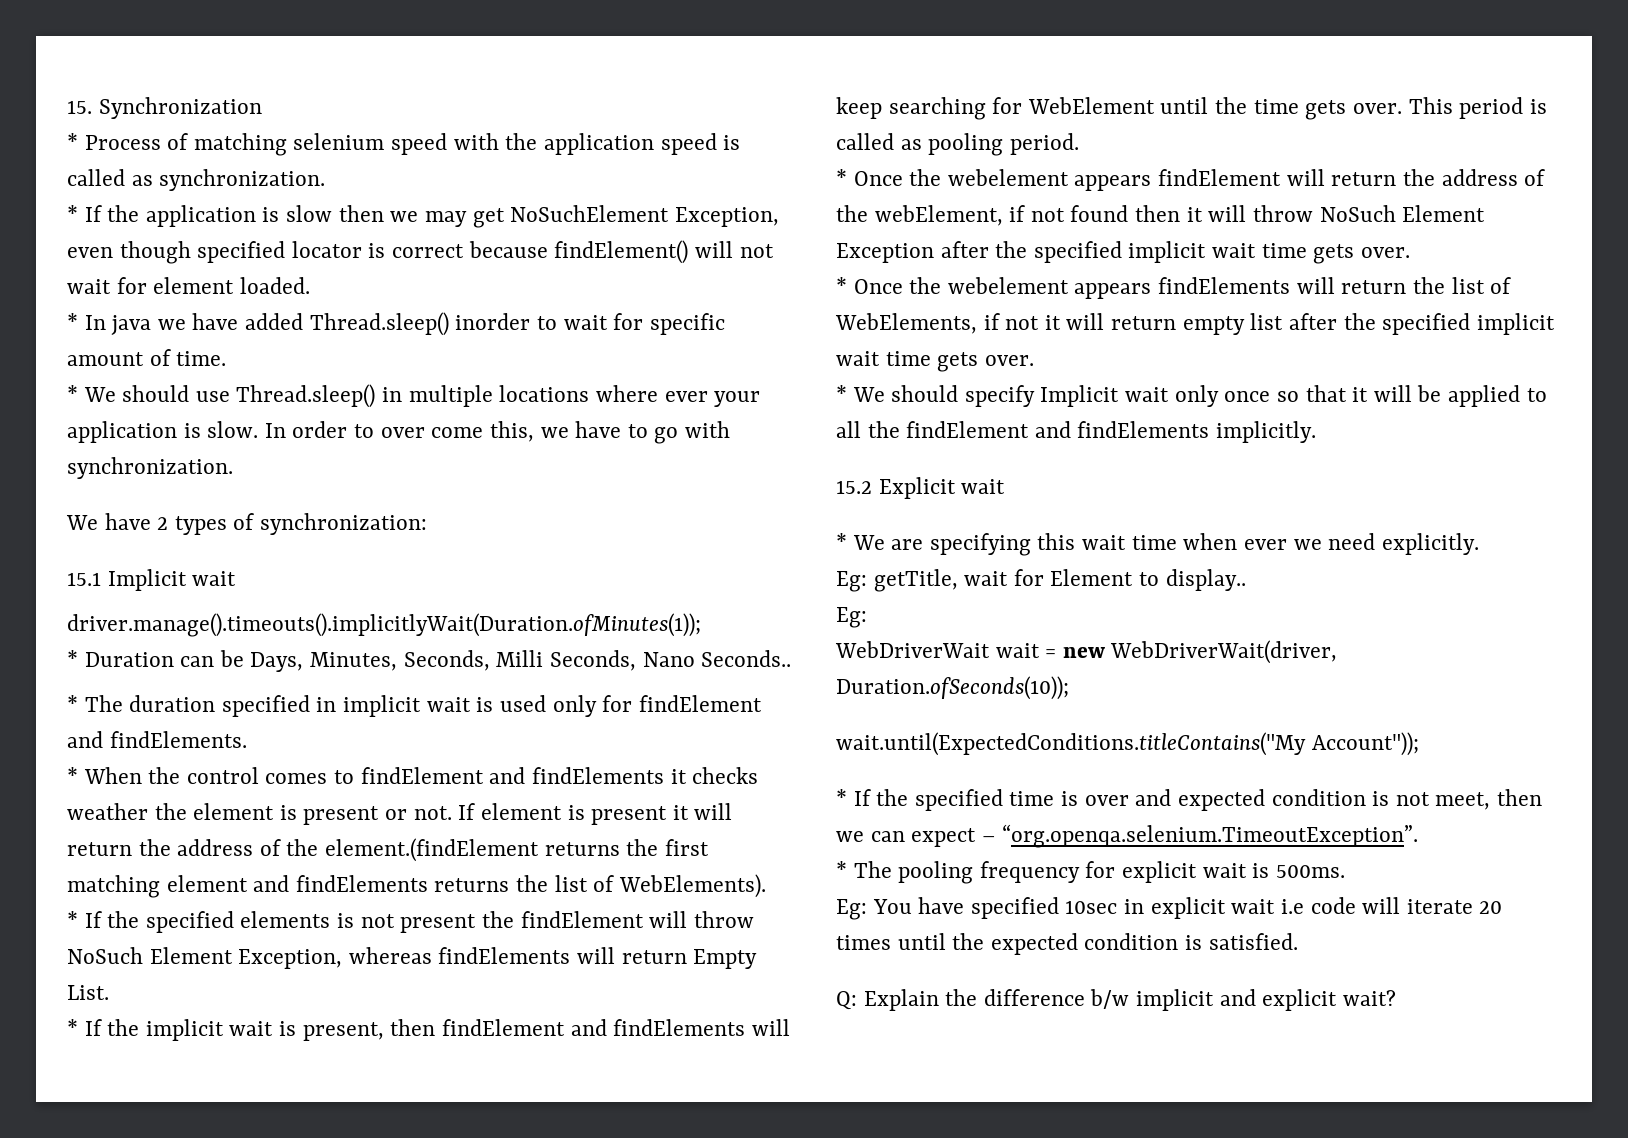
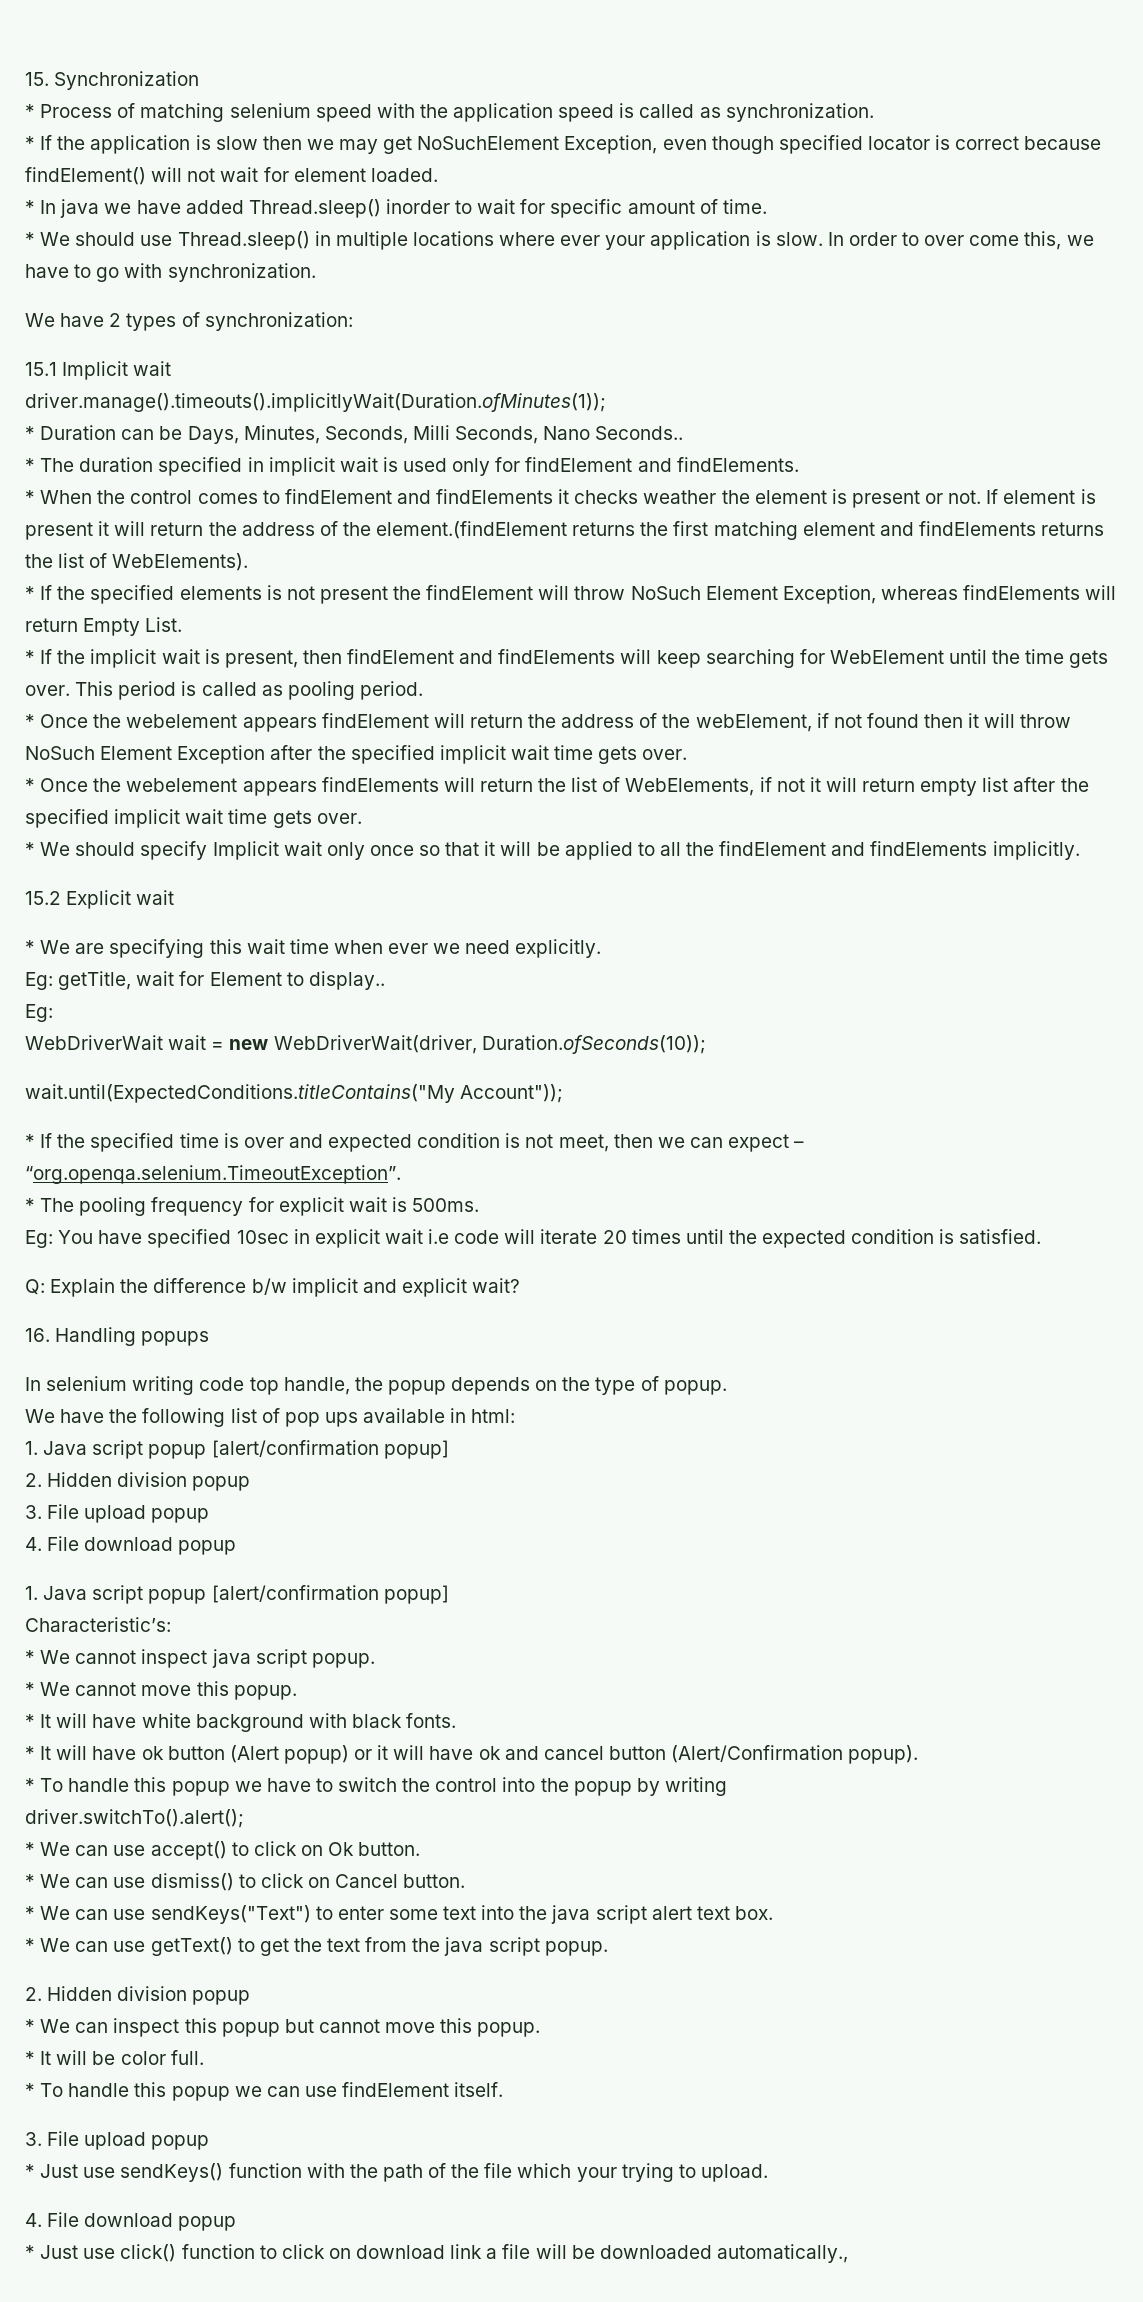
+ 16. Handling popups
+ In selenium writing code top handle, the popup depends on the type of popup.
+ We have the following list of pop ups available in html:
+ 1. Java script popup [alert/confirmation popup]
+ 2. Hidden division popup
+ 3. File upload popup
+ 4. File download popup
+ 1. Java script popup [alert/confirmation popup]
+ Characteristic’s:
+ * We cannot inspect java script popup.
+ * We cannot move this popup.
+ * It will have white background with black fonts.
+ * It will have ok button (Alert popup) or it will have ok and cancel button (Alert/Confirmation popup).
+ * To handle this popup we have to switch the control into the popup by writing
+ driver.switchTo().alert();
+ * We can use accept() to click on Ok button.
+ * We can use dismiss() to click on Cancel button.
+ * We can use sendKeys("Text") to enter some text into the java script alert text box.
+ * We can use getText() to get the text from the java script popup.
+ 2. Hidden division popup
+ * We can inspect this popup but cannot move this popup.
+ * It will be color full.
+ * To handle this popup we can use findElement itself.
+ 3. File upload popup
+ * Just use sendKeys() function with the path of the file which your trying to upload.
+ 4. File download popup
+ * Just use click() function to click on download link a file will be downloaded automatically.,

